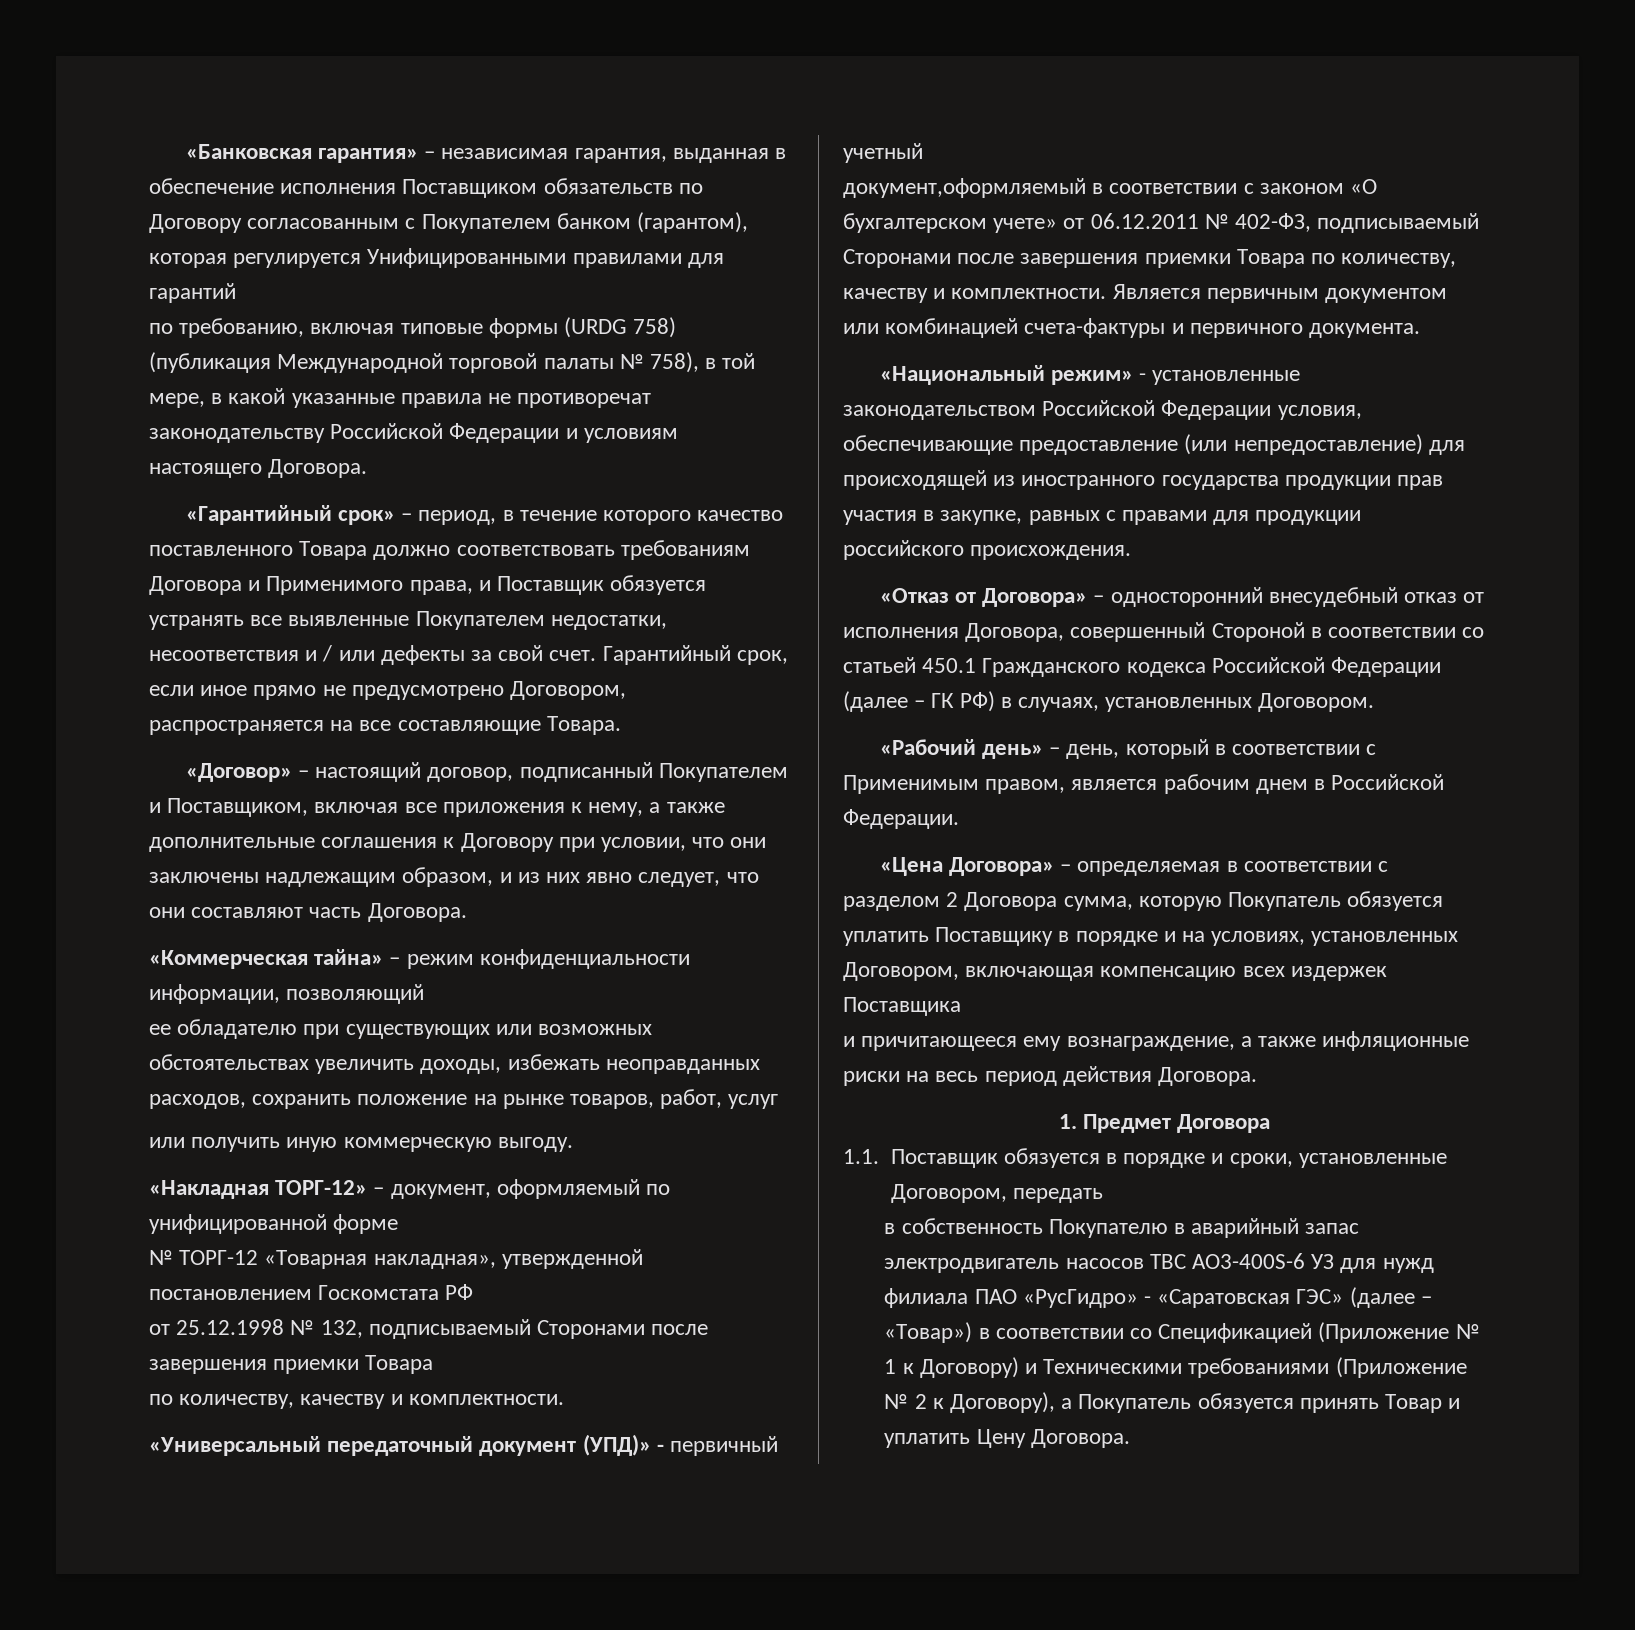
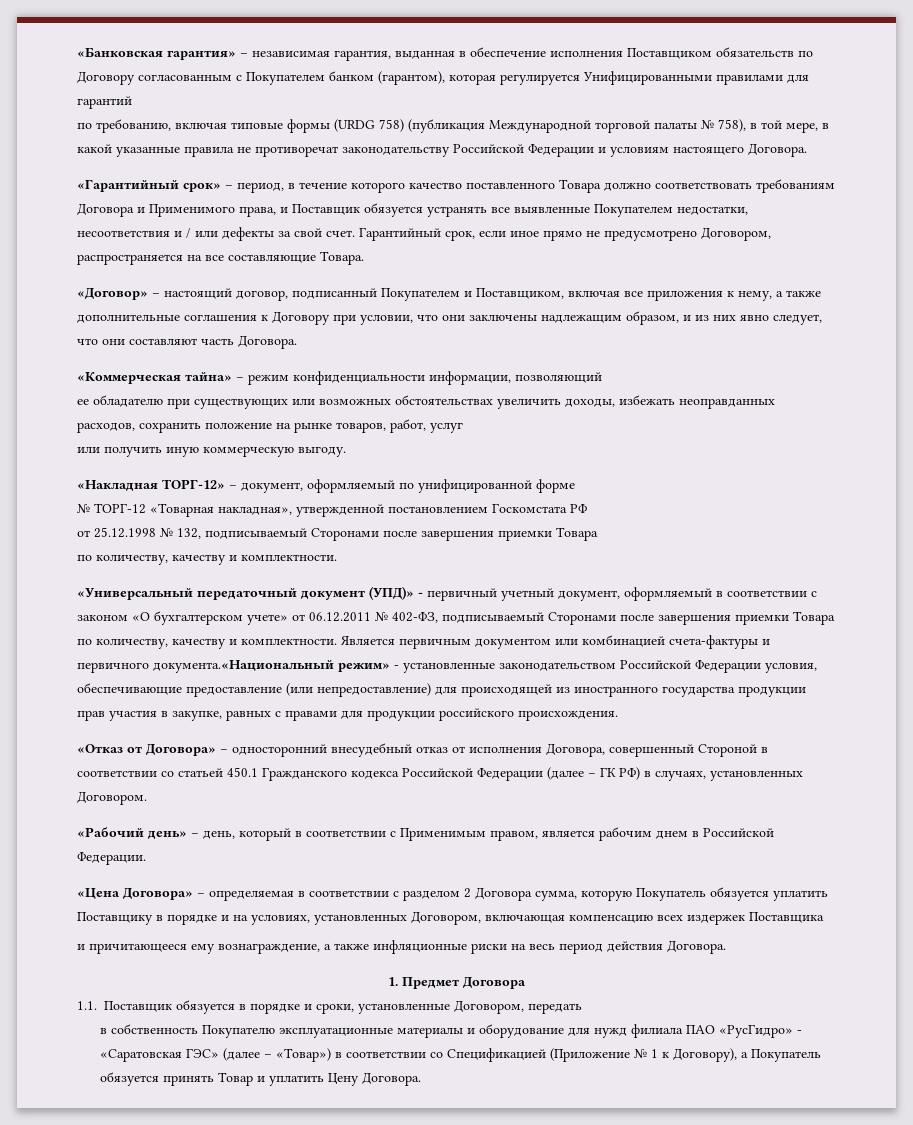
- «Универсальный передаточный документ (УПД)» - первичный учетный
- документ,оформляемый в соответствии с законом «О бухгалтерском учете» от 06.12.2011 № 402-ФЗ, подписываемый Сторонами после завершения приемки Товара по количеству, качеству и комплектности.
+ «Универсальный передаточный документ (УПД)» - первичный учетный документ, оформляемый в соответствии с законом «О бухгалтерском учете» от 06.12.2011 № 402-ФЗ, подписываемый Сторонами после завершения приемки Товара по количеству, качеству и комплектности.
- Является первичным документом или комбинацией счета-фактуры и первичного документа.
- «Национальный режим» - установленные законодательством Российской Федерации условия, обеспечивающие предоставление (или непредоставление) для происходящей из иностранного государства продукции прав участия в закупке, равных с правами для продукции российского происхождения.
+ Является первичным документом или комбинацией счета-фактуры и первичного документа.«Национальный режим» - установленные законодательством Российской Федерации условия, обеспечивающие предоставление (или непредоставление) для происходящей из иностранного государства продукции прав участия в закупке, равных с правами для продукции российского происхождения.
- в собственность Покупателю в аварийный запас электродвигатель насосов ТВС АО3-400S-6 УЗ для нужд филиала ПАО «РусГидро» - «Саратовская ГЭС» (далее – «Товар») в соответствии со Спецификацией (Приложение № 1 к Договору) и Техническими требованиями (Приложение № 2 к Договору), а Покупатель обязуется принять Товар и уплатить Цену Договора.
+ в собственность Покупателю эксплуатационные материалы и оборудование для нужд филиала ПАО «РусГидро» - «Саратовская ГЭС» (далее – «Товар») в соответствии со Спецификацией (Приложение № 1 к Договору), а Покупатель обязуется принять Товар и уплатить Цену Договора.

